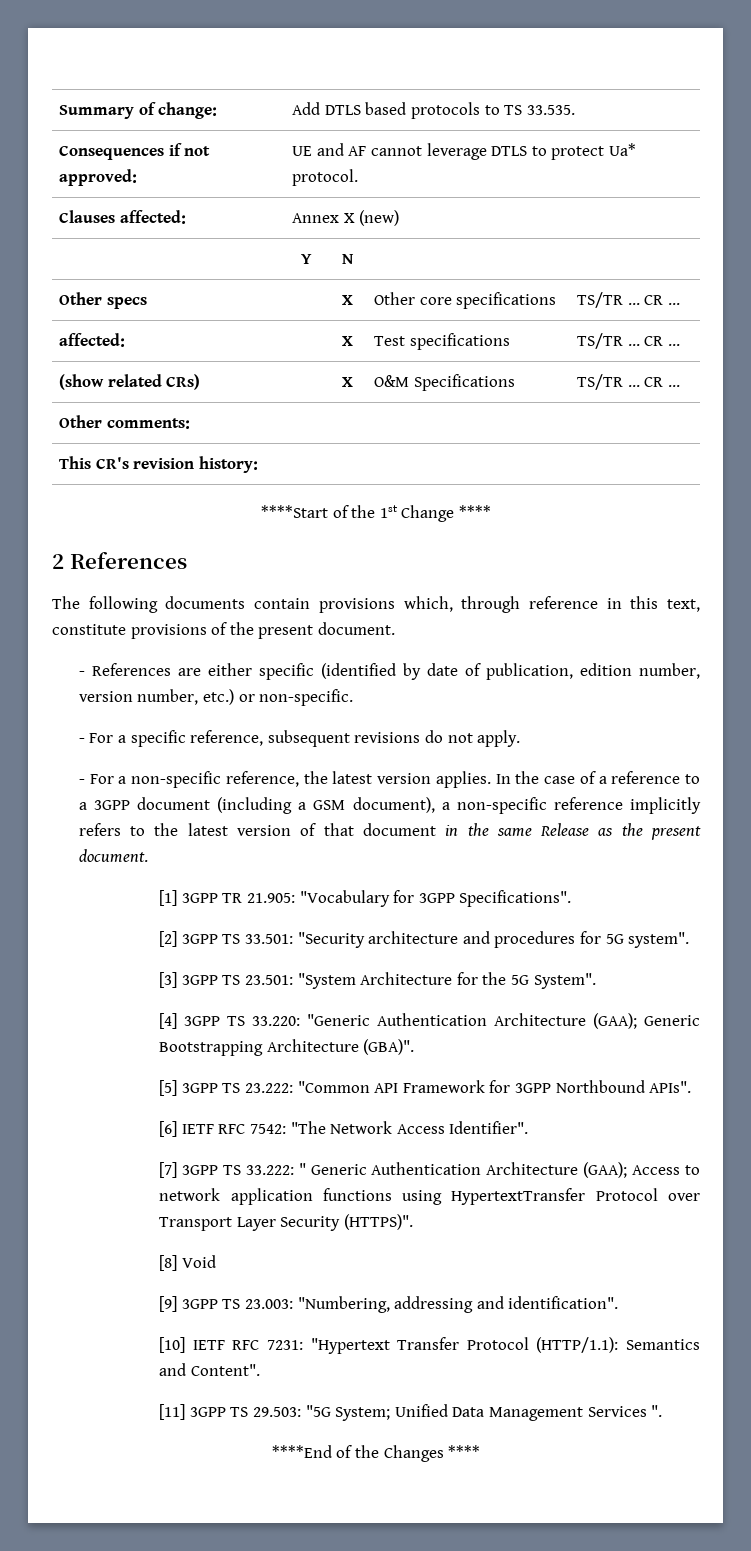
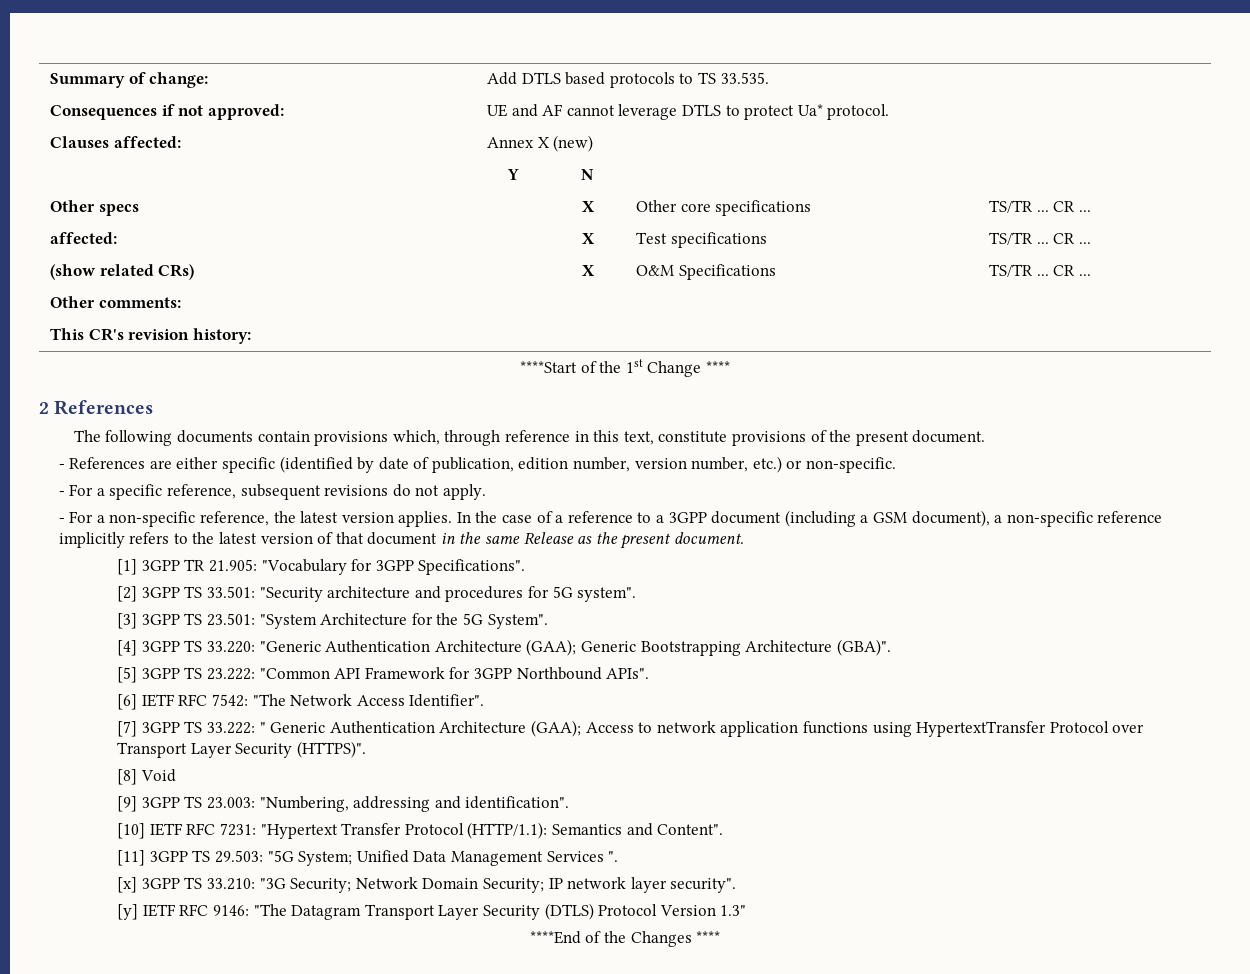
+ [x] 3GPP TS 33.210: "3G Security; Network Domain Security; IP network layer security".
+ [y] IETF RFC 9146: "The Datagram Transport Layer Security (DTLS) Protocol Version 1.3"

